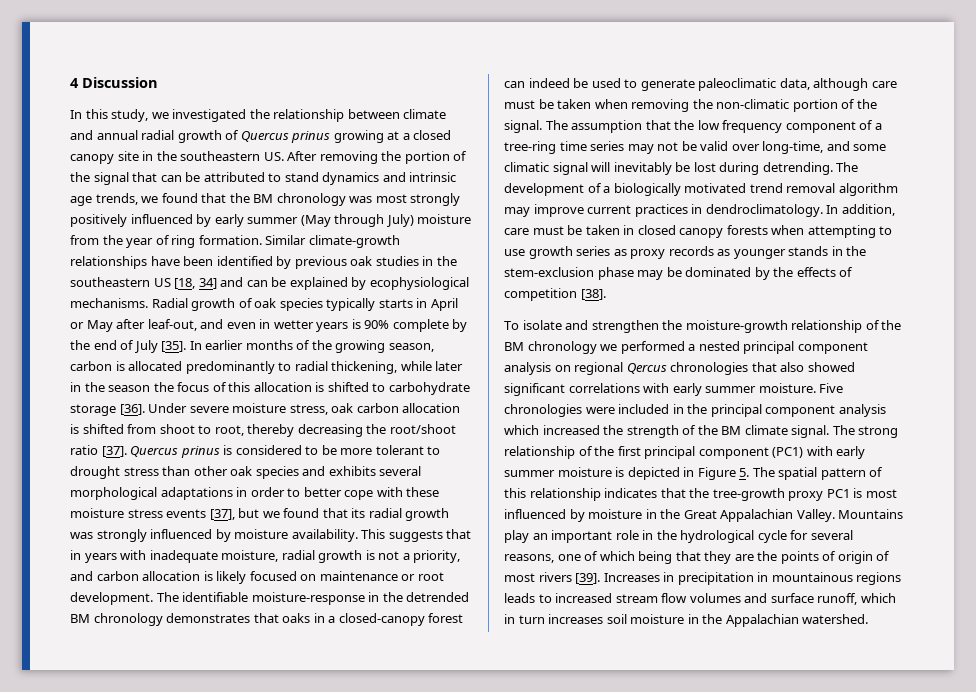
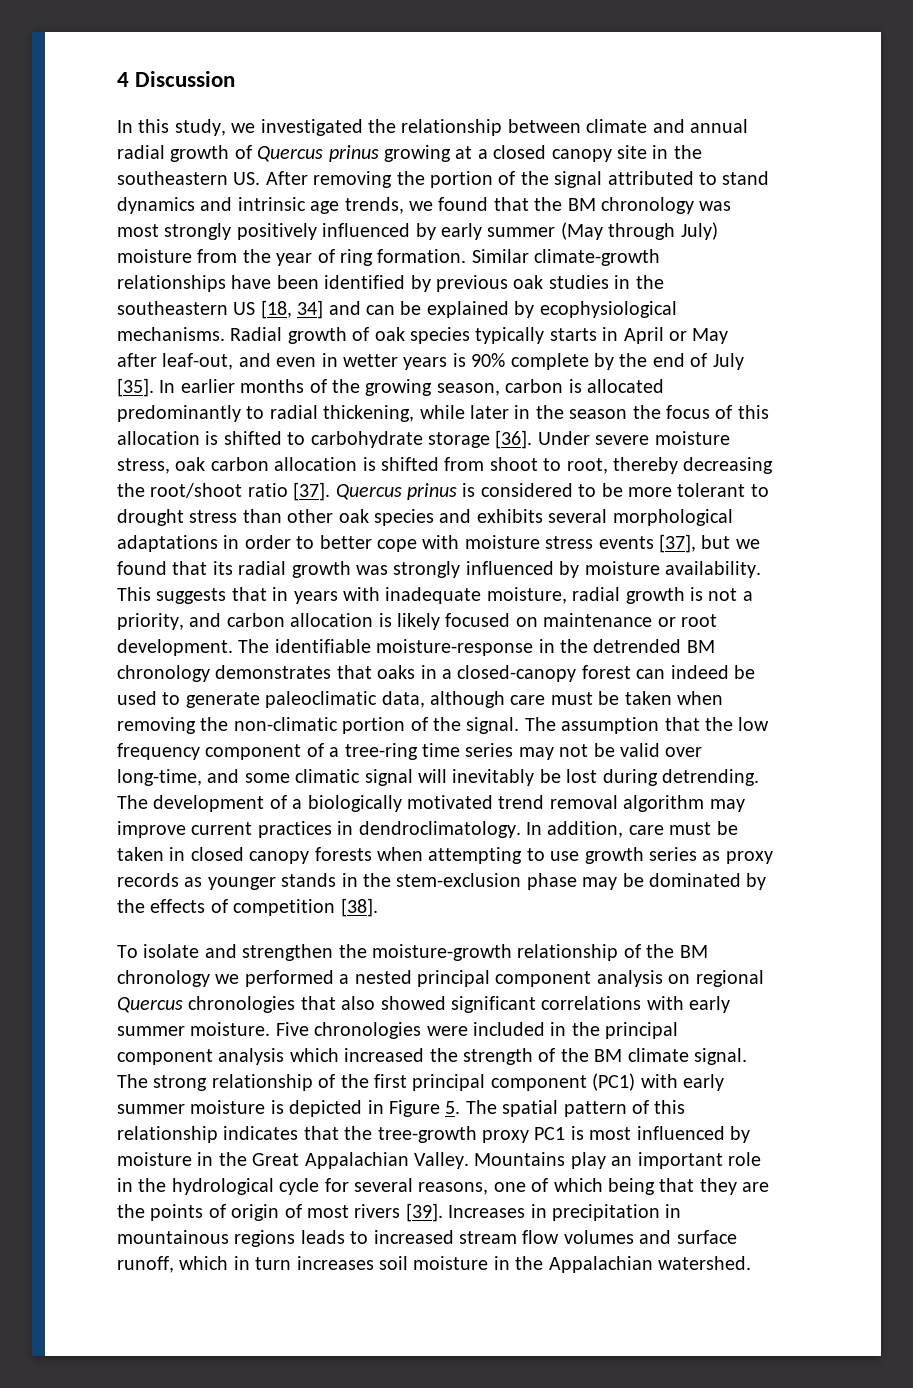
- In this study, we investigated the relationship between climate and annual radial growth of Quercus prinus growing at a closed canopy site in the southeastern US. After removing the portion of the signal that can be attributed to stand dynamics and intrinsic age trends, we found that the BM chronology was most strongly positively influenced by early summer (May through July) moisture from the year of ring formation.
+ In this study, we investigated the relationship between climate and annual radial growth of Quercus prinus growing at a closed canopy site in the southeastern US. After removing the portion of the signal attributed to stand dynamics and intrinsic age trends, we found that the BM chronology was most strongly positively influenced by early summer (May through July) moisture from the year of ring formation.
- Quercus prinus is considered to be more tolerant to drought stress than other oak species and exhibits several morphological adaptations in order to better cope with these moisture stress events [37], but we found that its radial growth was strongly influenced by moisture availability.
+ Quercus prinus is considered to be more tolerant to drought stress than other oak species and exhibits several morphological adaptations in order to better cope with moisture stress events [37], but we found that its radial growth was strongly influenced by moisture availability.
- To isolate and strengthen the moisture-growth relationship of the BM chronology we performed a nested principal component analysis on regional Qercus chronologies that also showed significant correlations with early summer moisture.
+ To isolate and strengthen the moisture-growth relationship of the BM chronology we performed a nested principal component analysis on regional Quercus chronologies that also showed significant correlations with early summer moisture.

